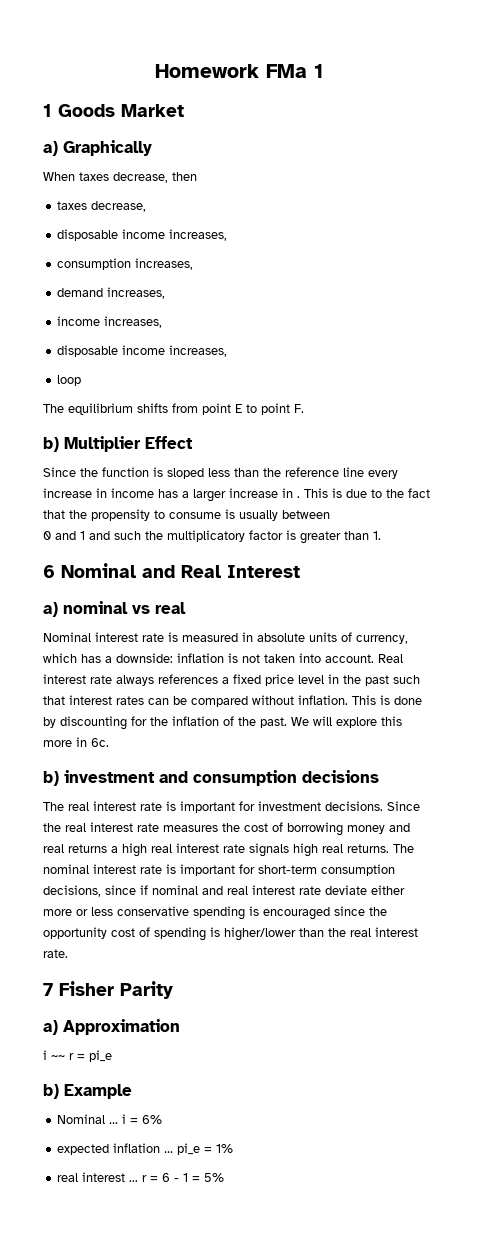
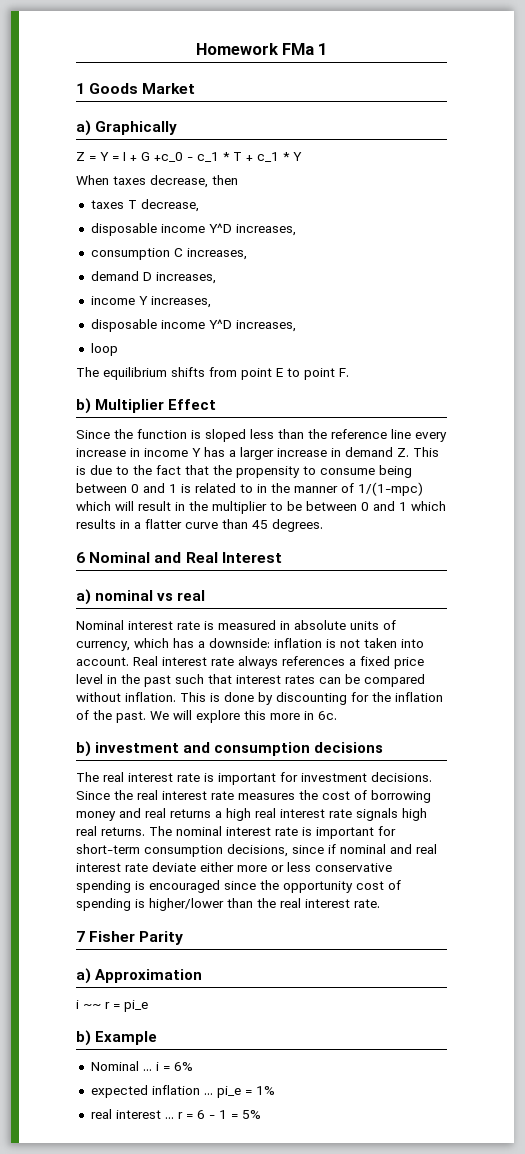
+ Z = Y = I + G +c_0 - c_1 * T + c_1 * Y
  When taxes decrease, then
- taxes decrease,
- disposable income increases,
+ taxes T decrease,
+ disposable income Y^D increases,
- consumption increases,
+ consumption C increases,
- demand increases,
- income increases,
- disposable income increases,
+ demand D increases,
+ income Y increases,
+ disposable income Y^D increases,
- Since the function is sloped less than the reference line every increase in income has a larger increase in . This is due to the fact that the propensity to consume is usually between
- 0 and 1 and such the multiplicatory factor is greater than 1.
+ Since the function is sloped less than the reference line every increase in income Y has a larger increase in demand Z. This is due to the fact that the propensity to consume being between 0 and 1 is related to in the manner of 1/(1-mpc) which will result in the multiplier to be between 0 and 1 which results in a flatter curve than 45 degrees.

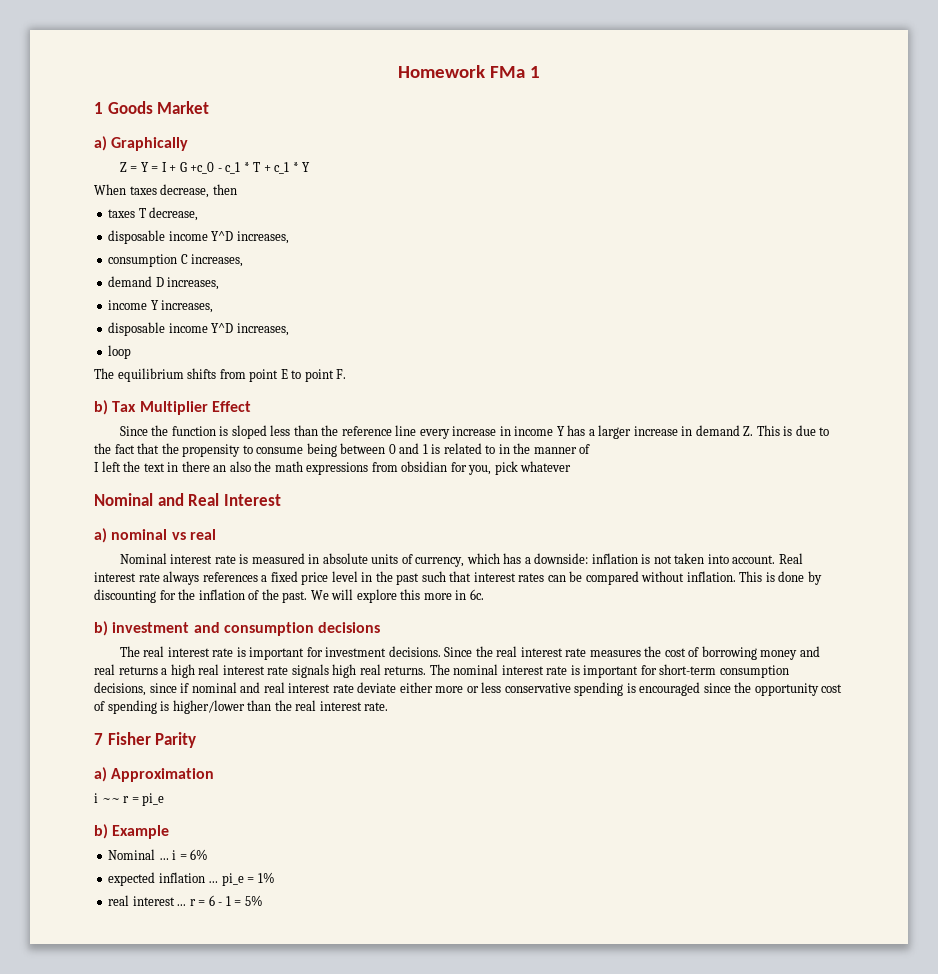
- b) Multiplier Effect
+ b) Tax Multiplier Effect
- Since the function is sloped less than the reference line every increase in income Y has a larger increase in demand Z. This is due to the fact that the propensity to consume being between 0 and 1 is related to in the manner of 1/(1-mpc) which will result in the multiplier to be between 0 and 1 which results in a flatter curve than 45 degrees.
- 6 Nominal and Real Interest
+ Since the function is sloped less than the reference line every increase in income Y has a larger increase in demand Z. This is due to the fact that the propensity to consume being between 0 and 1 is related to in the manner of
+ I left the text in there an also the math expressions from obsidian for you, pick whatever
+ Nominal and Real Interest

